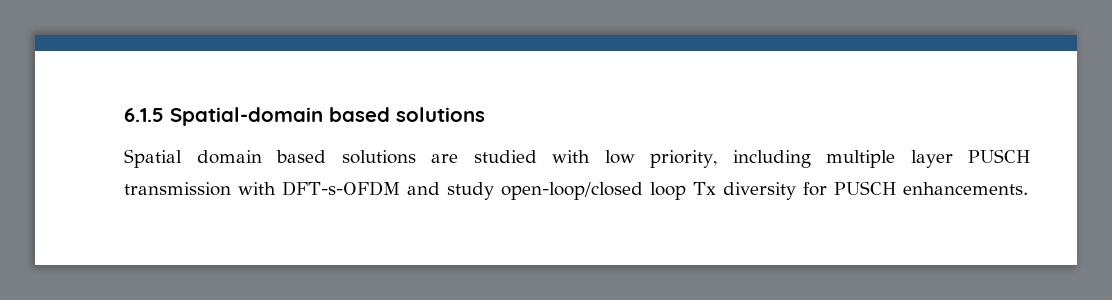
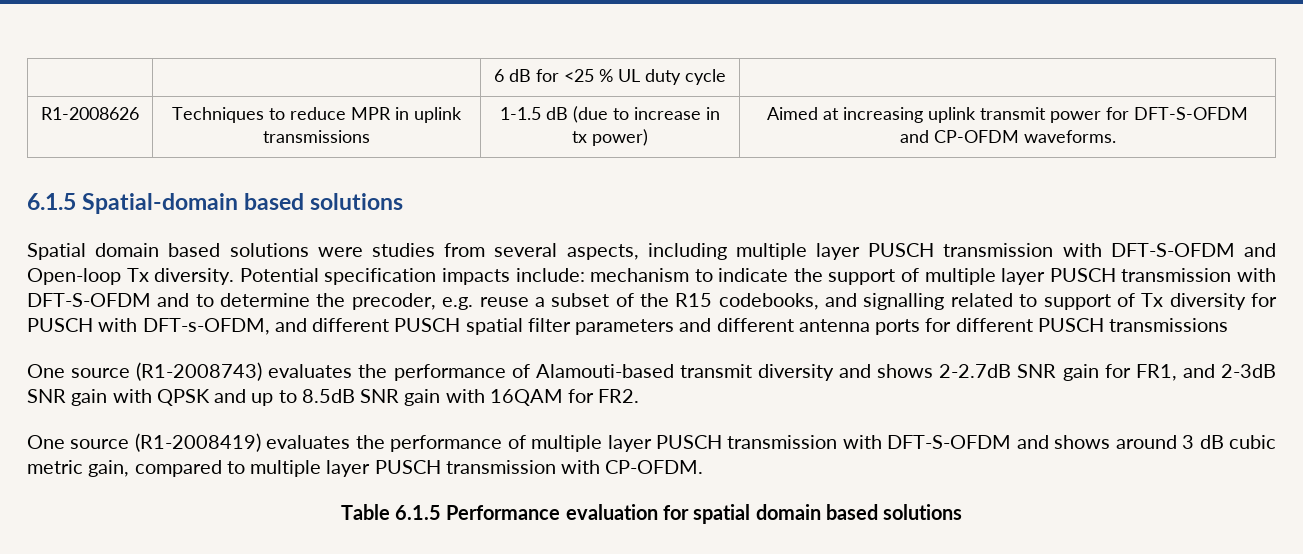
+ | | 6 dB for <25 % UL duty cycle |
+ R1-2008626 | Techniques to reduce MPR in uplink transmissions | 1-1.5 dB (due to increase in tx power) | Aimed at increasing uplink transmit power for DFT-S-OFDM and CP-OFDM waveforms.
- Spatial domain based solutions are studied with low priority, including multiple layer PUSCH transmission with DFT-s-OFDM and study open-loop/closed loop Tx diversity for PUSCH enhancements.
+ Spatial domain based solutions were studies from several aspects, including multiple layer PUSCH transmission with DFT-S-OFDM and Open-loop Tx diversity. Potential specification impacts include: mechanism to indicate the support of multiple layer PUSCH transmission with DFT-S-OFDM and to determine the precoder, e.g. reuse a subset of the R15 codebooks, and signalling related to support of Tx diversity for PUSCH with DFT-s-OFDM, and different PUSCH spatial filter parameters and different antenna ports for different PUSCH transmissions
+ One source (R1-2008743) evaluates the performance of Alamouti-based transmit diversity and shows 2-2.7dB SNR gain for FR1, and 2-3dB SNR gain with QPSK and up to 8.5dB SNR gain with 16QAM for FR2.
+ One source (R1-2008419) evaluates the performance of multiple layer PUSCH transmission with DFT-S-OFDM and shows around 3 dB cubic metric gain, compared to multiple layer PUSCH transmission with CP-OFDM.
+ Table 6.1.5 Performance evaluation for spatial domain based solutions

